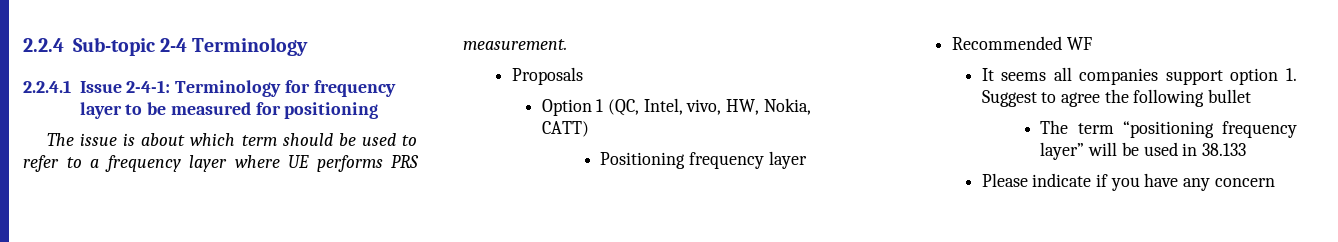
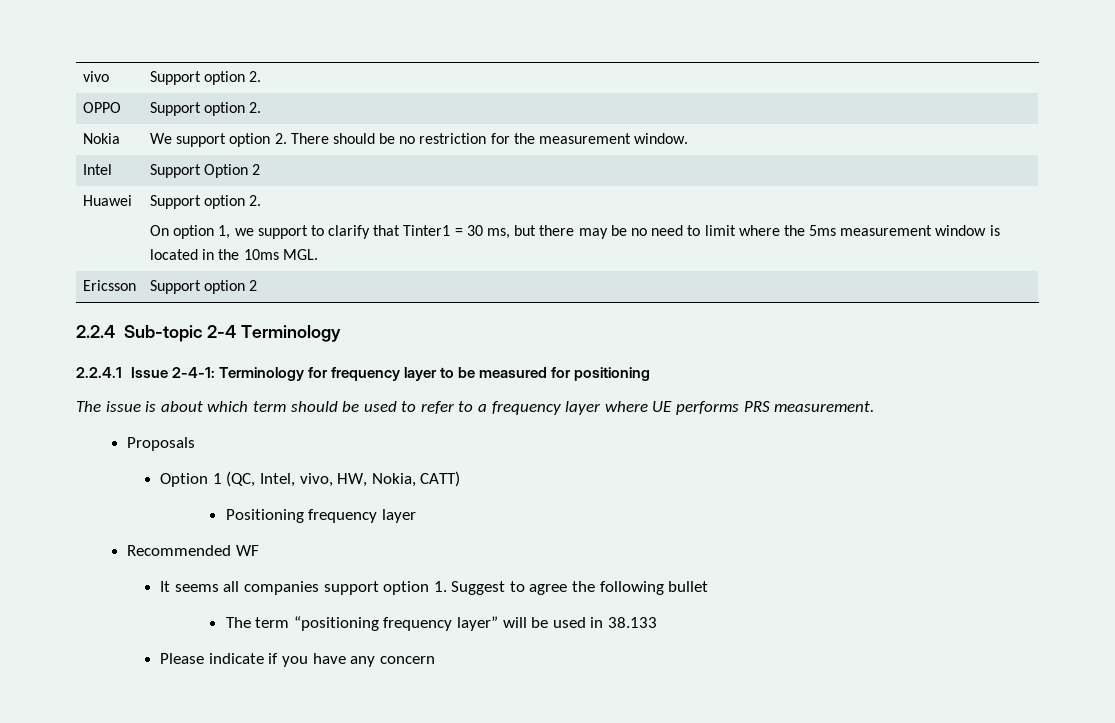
+ vivo | Support option 2.
+ OPPO | Support option 2.
+ Nokia | We support option 2. There should be no restriction for the measurement window.
+ Intel | Support Option 2
+ Huawei | Support option 2.
+ On option 1, we support to clarify that Tinter1 = 30 ms, but there may be no need to limit where the 5ms measurement window is located in the 10ms MGL.
+ Ericsson | Support option 2

